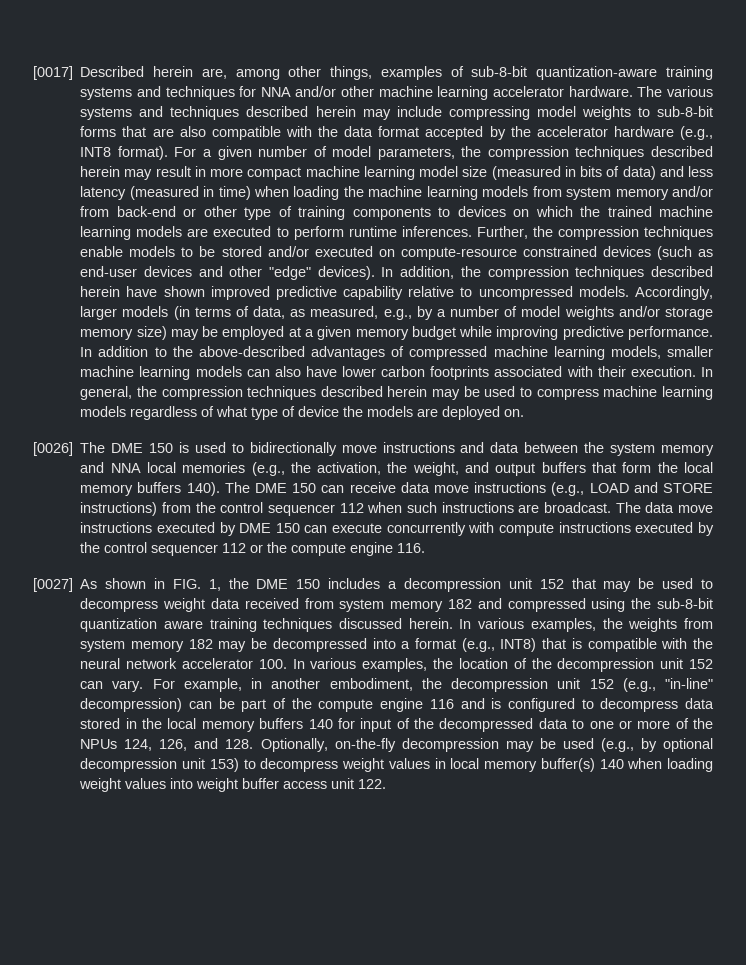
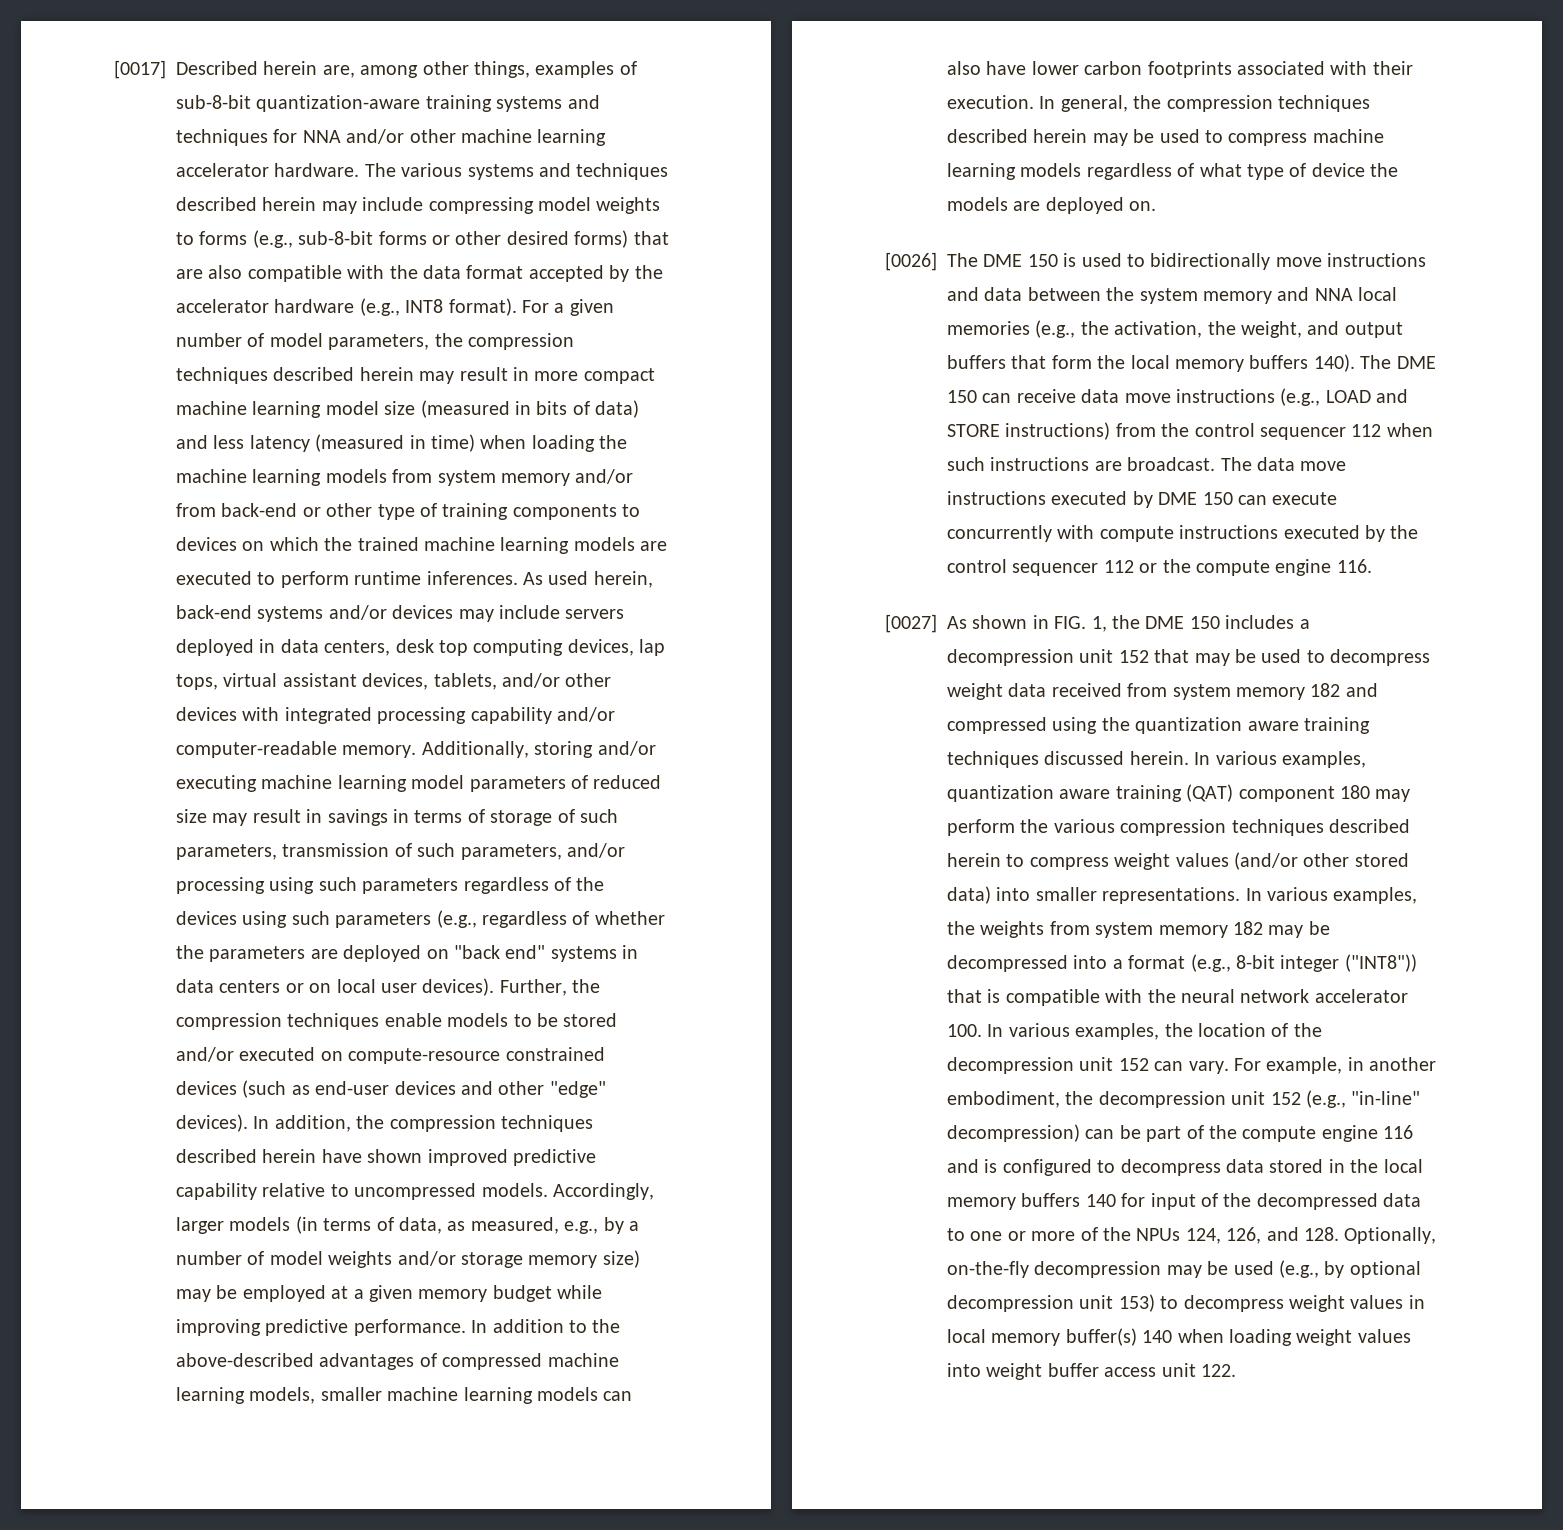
- The various systems and techniques described herein may include compressing model weights to sub-8-bit forms that are also compatible with the data format accepted by the accelerator hardware (e.g., INT8 format).
+ The various systems and techniques described herein may include compressing model weights to forms (e.g., sub-8-bit forms or other desired forms) that are also compatible with the data format accepted by the accelerator hardware (e.g., INT8 format).
+ As used herein, back-end systems and/or devices may include servers deployed in data centers, desk top computing devices, lap tops, virtual assistant devices, tablets, and/or other devices with integrated processing capability and/or computer-readable memory. Additionally, storing and/or executing machine learning model parameters of reduced size may result in savings in terms of storage of such parameters, transmission of such parameters, and/or processing using such parameters regardless of the devices using such parameters (e.g., regardless of whether the parameters are deployed on "back end" systems in data centers or on local user devices).
- [0027] As shown in FIG. 1, the DME 150 includes a decompression unit 152 that may be used to decompress weight data received from system memory 182 and compressed using the sub-8-bit quantization aware training techniques discussed herein.
+ [0027] As shown in FIG. 1, the DME 150 includes a decompression unit 152 that may be used to decompress weight data received from system memory 182 and compressed using the quantization aware training techniques discussed herein.
- In various examples, the weights from system memory 182 may be decompressed into a format (e.g., INT8) that is compatible with the neural network accelerator 100. In various examples, the location of the decompression unit 152 can vary.
+ In various examples, quantization aware training (QAT) component 180 may perform the various compression techniques described herein to compress weight values (and/or other stored data) into smaller representations. In various examples, the weights from system memory 182 may be decompressed into a format (e.g., 8-bit integer ("INT8")) that is compatible with the neural network accelerator 100. In various examples, the location of the decompression unit 152 can vary.

